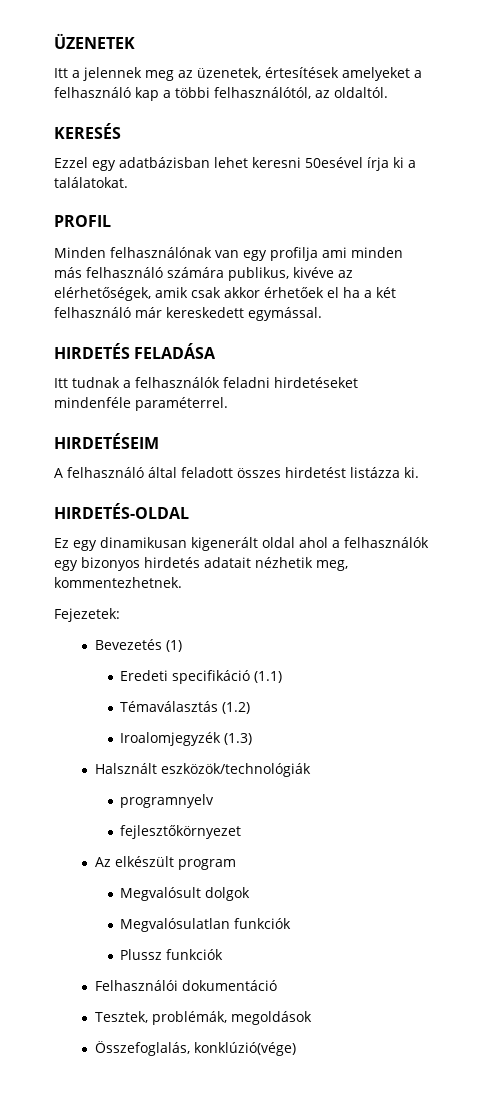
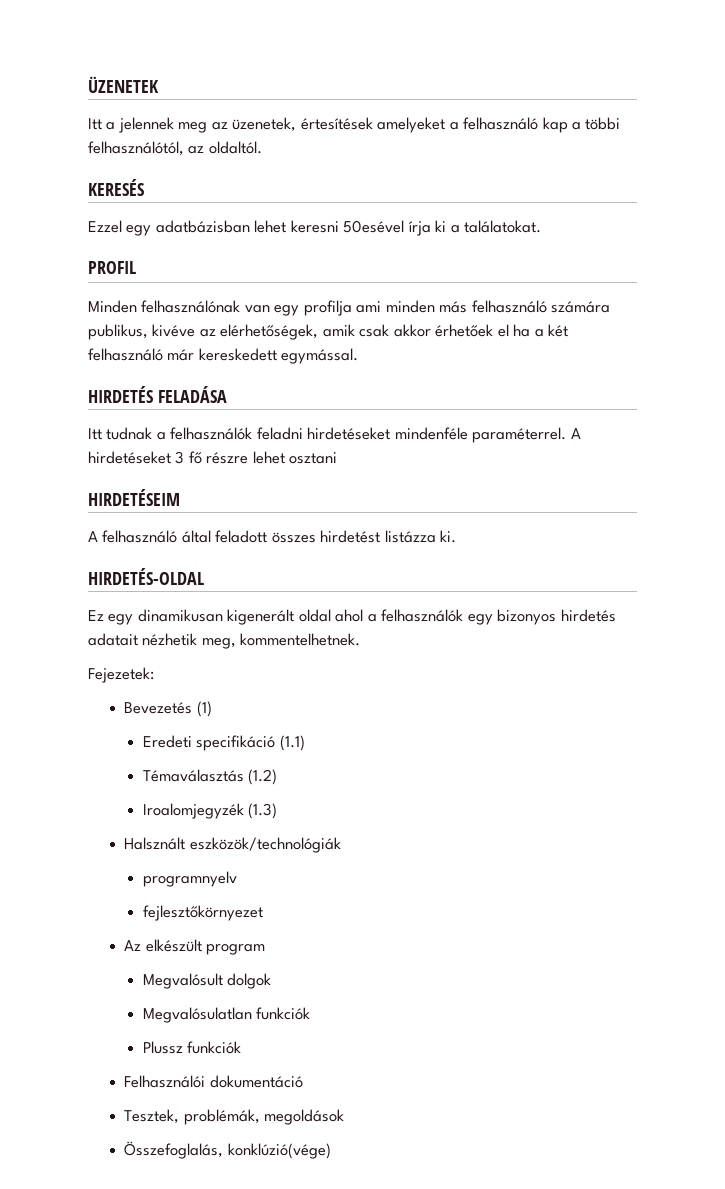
+ A hirdetéseket 3 fő részre lehet osztani
- Ez egy dinamikusan kigenerált oldal ahol a felhasználók egy bizonyos hirdetés adatait nézhetik meg, kommentezhetnek.
+ Ez egy dinamikusan kigenerált oldal ahol a felhasználók egy bizonyos hirdetés adatait nézhetik meg, kommentelhetnek.

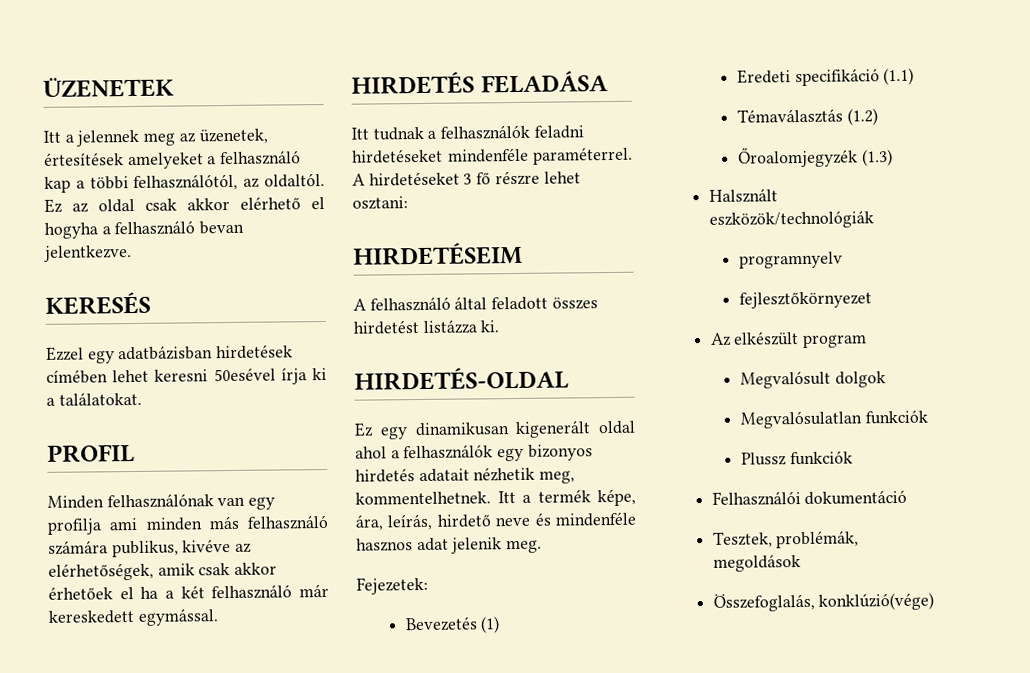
+ Ez az oldal csak akkor elérhető el hogyha a felhasználó bevan jelentkezve.
- Ezzel egy adatbázisban lehet keresni 50esével írja ki a találatokat.
+ Ezzel egy adatbázisban hirdetések címében lehet keresni 50esével írja ki a találatokat.
- A hirdetéseket 3 fő részre lehet osztani
+ A hirdetéseket 3 fő részre lehet osztani:
+ Itt a termék képe, ára, leírás, hirdető neve és mindenféle hasznos adat jelenik meg.
- Iroalomjegyzék (1.3)
+ Őroalomjegyzék (1.3)

